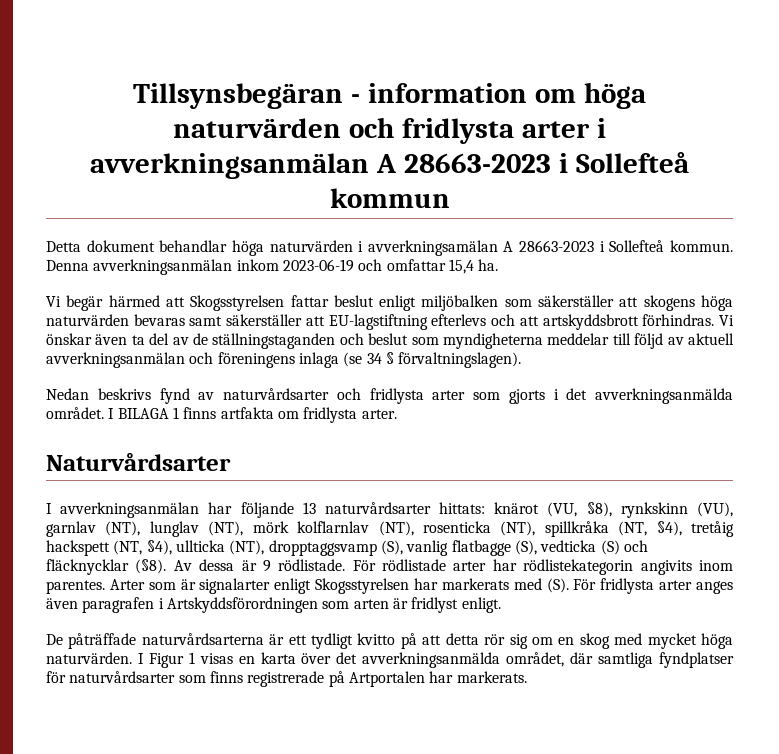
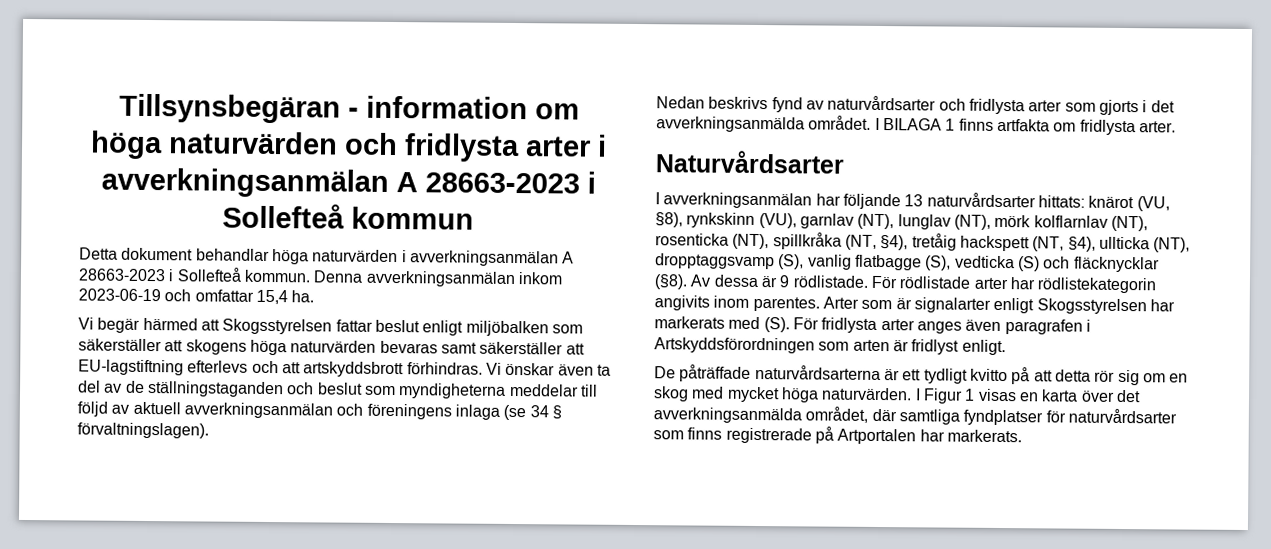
- Detta dokument behandlar höga naturvärden i avverkningsamälan A 28663-2023 i Sollefteå kommun.
+ Detta dokument behandlar höga naturvärden i avverkningsanmälan A 28663-2023 i Sollefteå kommun.

